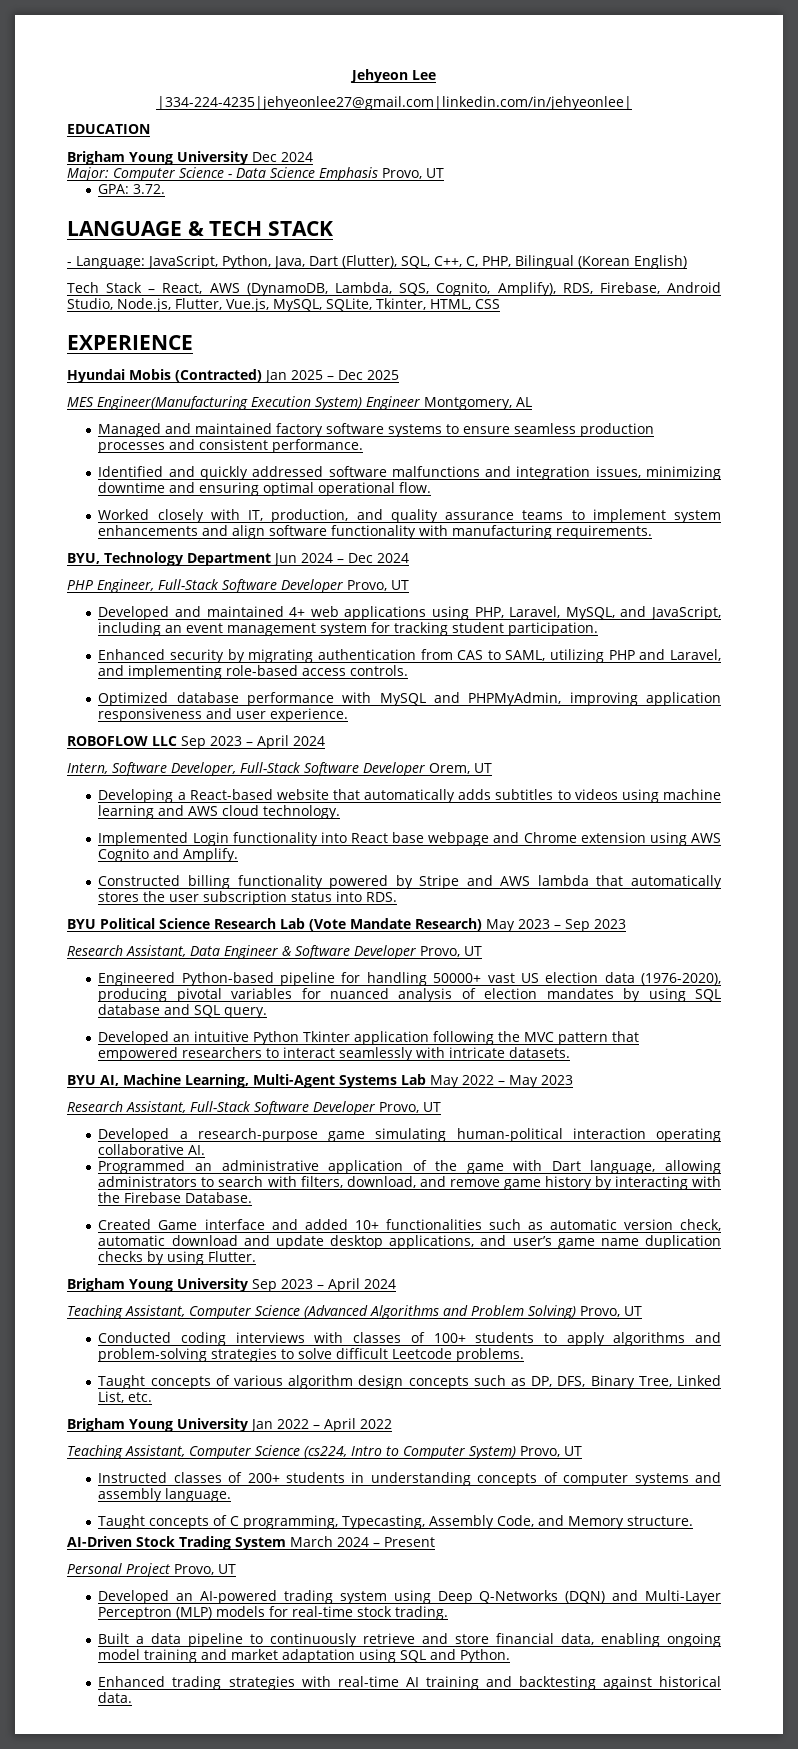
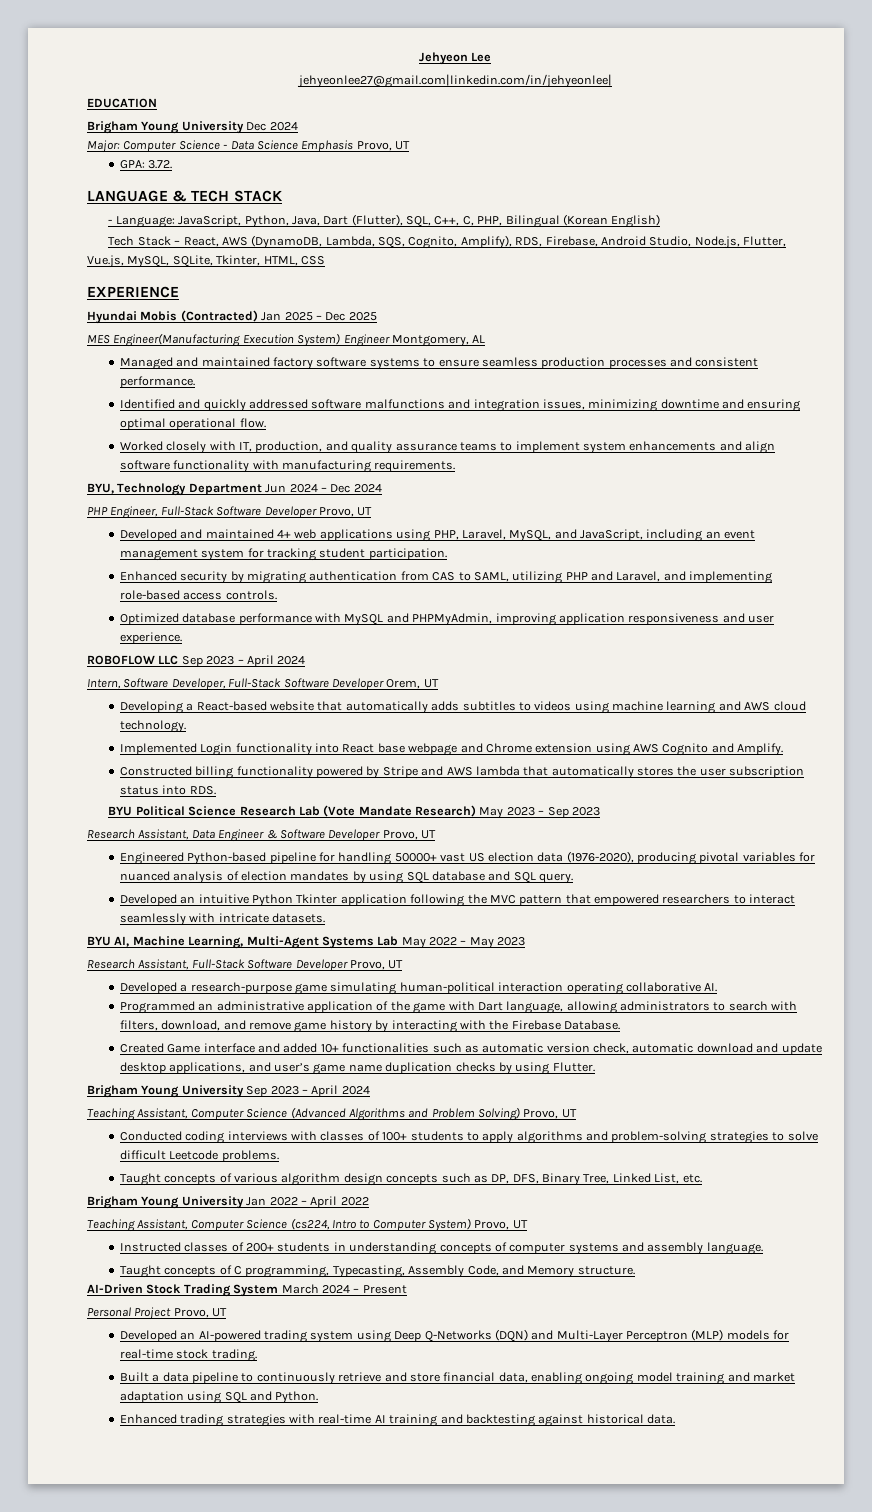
- |334-224-4235|jehyeonlee27@gmail.com|linkedin.com/in/jehyeonlee|
+ jehyeonlee27@gmail.com|linkedin.com/in/jehyeonlee|

